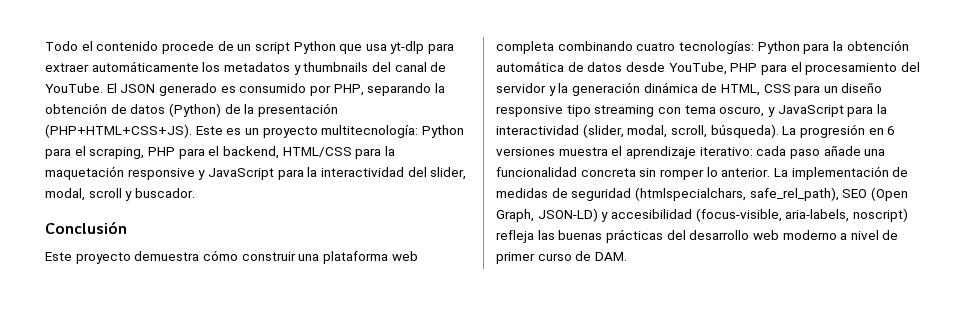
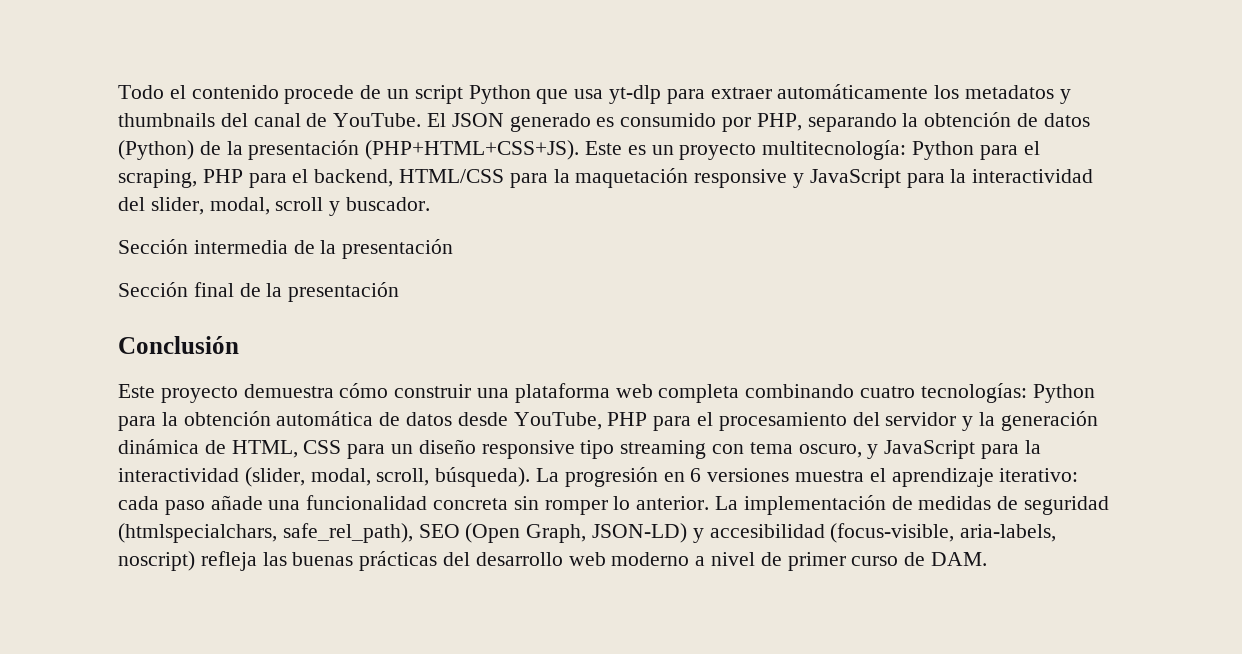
+ Sección intermedia de la presentación
+ Sección final de la presentación

